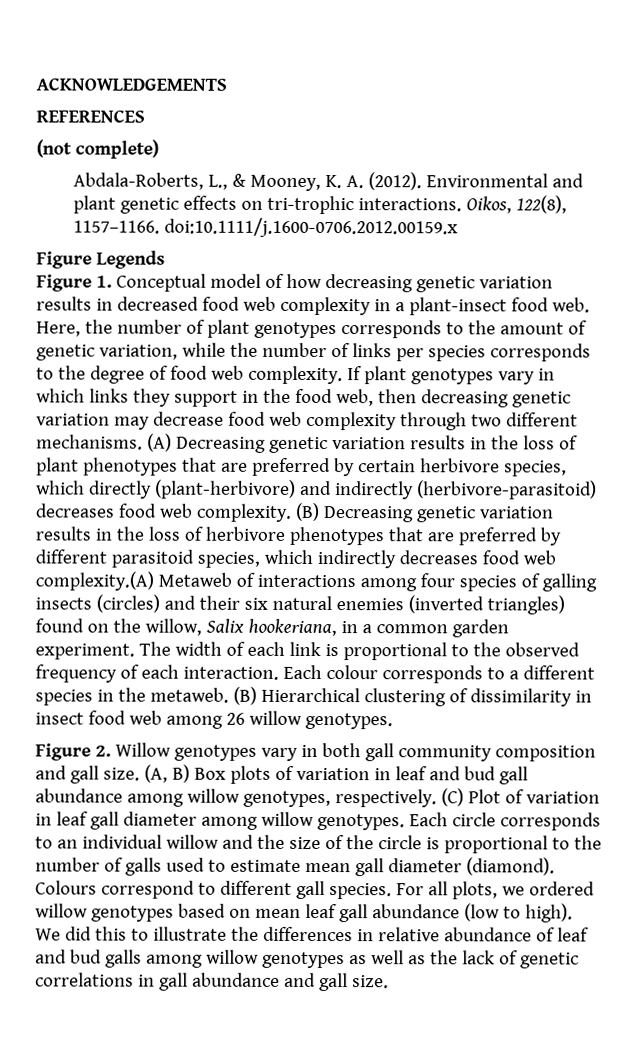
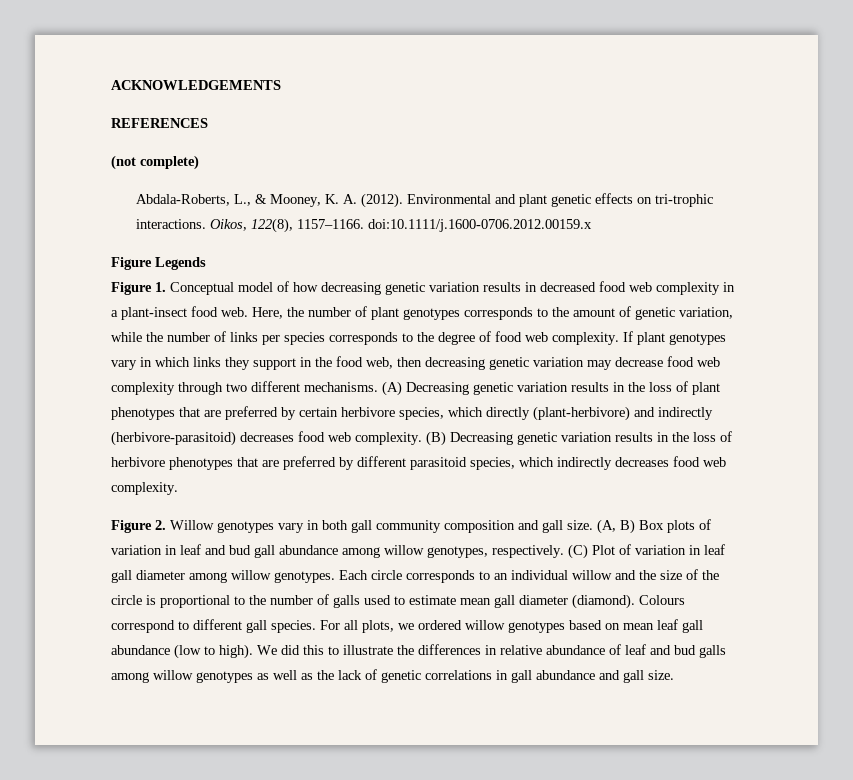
- (B) Decreasing genetic variation results in the loss of herbivore phenotypes that are preferred by different parasitoid species, which indirectly decreases food web complexity.(A) Metaweb of interactions among four species of galling insects (circles) and their six natural enemies (inverted triangles) found on the willow, Salix hookeriana, in a common garden experiment. The width of each link is proportional to the observed frequency of each interaction. Each colour corresponds to a different species in the metaweb. (B) Hierarchical clustering of dissimilarity in insect food web among 26 willow genotypes.
+ (B) Decreasing genetic variation results in the loss of herbivore phenotypes that are preferred by different parasitoid species, which indirectly decreases food web complexity.

